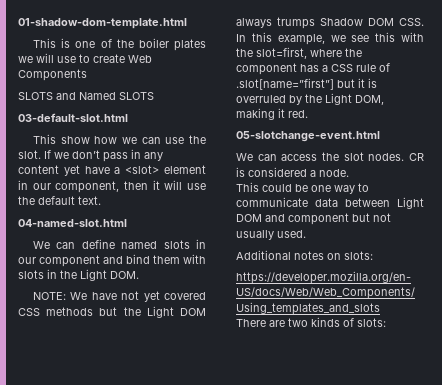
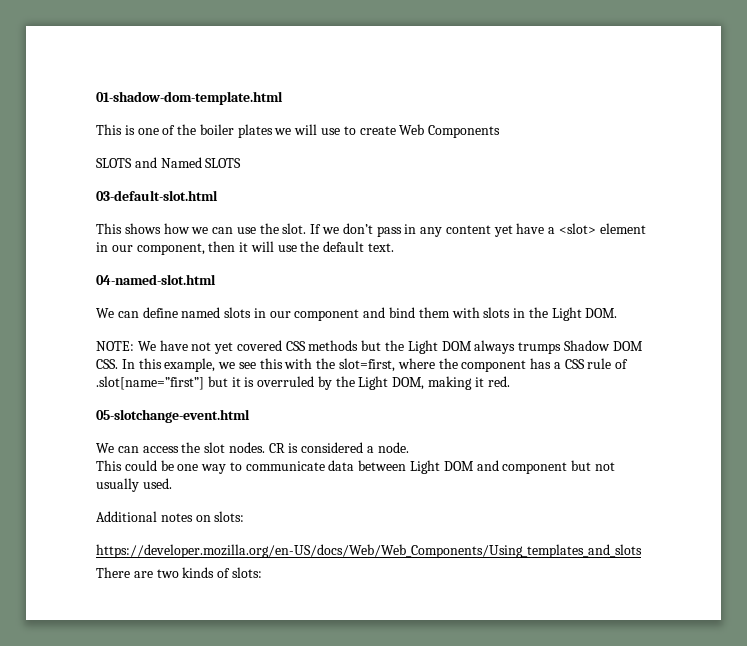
- This show how we can use the slot.
+ This shows how we can use the slot.

